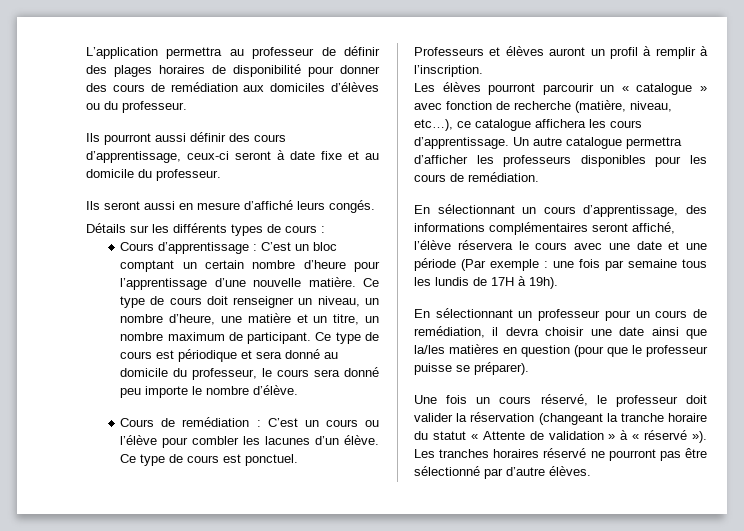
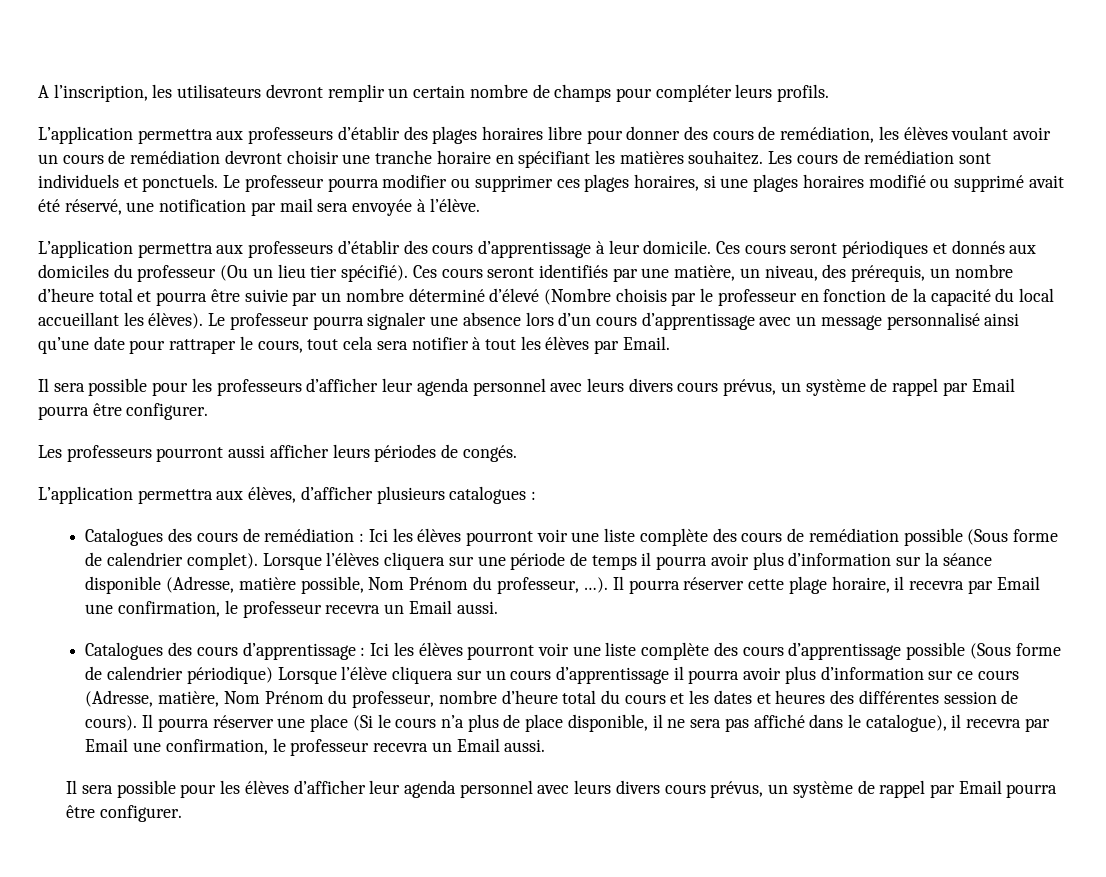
- L’application permettra au professeur de définir des plages horaires de disponibilité pour donner des cours de remédiation aux domiciles d’élèves ou du professeur.
- Ils pourront aussi définir des cours d’apprentissage, ceux-ci seront à date fixe et au domicile du professeur.
- Ils seront aussi en mesure d’affiché leurs congés.
- Détails sur les différents types de cours :
- Cours d’apprentissage : C’est un bloc comptant un certain nombre d’heure pour l’apprentissage d’une nouvelle matière. Ce type de cours doit renseigner un niveau, un nombre d’heure, une matière et un titre, un nombre maximum de participant. Ce type de cours est périodique et sera donné au domicile du professeur, le cours sera donné peu importe le nombre d’élève.
- Cours de remédiation : C’est un cours ou l’élève pour combler les lacunes d’un élève. Ce type de cours est ponctuel.
- Professeurs et élèves auront un profil à remplir à l’inscription.
- Les élèves pourront parcourir un « catalogue » avec fonction de recherche (matière, niveau, etc…), ce catalogue affichera les cours d’apprentissage. Un autre catalogue permettra d’afficher les professeurs disponibles pour les cours de remédiation.
- En sélectionnant un cours d’apprentissage, des informations complémentaires seront affiché, l’élève réservera le cours avec une date et une période (Par exemple : une fois par semaine tous les lundis de 17H à 19h).
- En sélectionnant un professeur pour un cours de remédiation, il devra choisir une date ainsi que la/les matières en question (pour que le professeur puisse se préparer).
- Une fois un cours réservé, le professeur doit valider la réservation (changeant la tranche horaire du statut « Attente de validation » à « réservé »). Les tranches horaires réservé ne pourront pas être sélectionné par d’autre élèves.
+ A l’inscription, les utilisateurs devront remplir un certain nombre de champs pour compléter leurs profils.
+ L’application permettra aux professeurs d’établir des plages horaires libre pour donner des cours de remédiation, les élèves voulant avoir un cours de remédiation devront choisir une tranche horaire en spécifiant les matières souhaitez. Les cours de remédiation sont individuels et ponctuels. Le professeur pourra modifier ou supprimer ces plages horaires, si une plages horaires modifié ou supprimé avait été réservé, une notification par mail sera envoyée à l’élève.
+ L’application permettra aux professeurs d’établir des cours d’apprentissage à leur domicile. Ces cours seront périodiques et donnés aux domiciles du professeur (Ou un lieu tier spécifié). Ces cours seront identifiés par une matière, un niveau, des prérequis, un nombre d’heure total et pourra être suivie par un nombre déterminé d’élevé (Nombre choisis par le professeur en fonction de la capacité du local accueillant les élèves). Le professeur pourra signaler une absence lors d’un cours d’apprentissage avec un message personnalisé ainsi qu’une date pour rattraper le cours, tout cela sera notifier à tout les élèves par Email.
+ Il sera possible pour les professeurs d’afficher leur agenda personnel avec leurs divers cours prévus, un système de rappel par Email pourra être configurer.
+ Les professeurs pourront aussi afficher leurs périodes de congés.
+ L’application permettra aux élèves, d’afficher plusieurs catalogues :
+ Catalogues des cours de remédiation : Ici les élèves pourront voir une liste complète des cours de remédiation possible (Sous forme de calendrier complet). Lorsque l’élèves cliquera sur une période de temps il pourra avoir plus d’information sur la séance disponible (Adresse, matière possible, Nom Prénom du professeur, …). Il pourra réserver cette plage horaire, il recevra par Email une confirmation, le professeur recevra un Email aussi.
+ Catalogues des cours d’apprentissage : Ici les élèves pourront voir une liste complète des cours d’apprentissage possible (Sous forme de calendrier périodique) Lorsque l’élève cliquera sur un cours d’apprentissage il pourra avoir plus d’information sur ce cours (Adresse, matière, Nom Prénom du professeur, nombre d’heure total du cours et les dates et heures des différentes session de cours). Il pourra réserver une place (Si le cours n’a plus de place disponible, il ne sera pas affiché dans le catalogue), il recevra par Email une confirmation, le professeur recevra un Email aussi.
+ Il sera possible pour les élèves d’afficher leur agenda personnel avec leurs divers cours prévus, un système de rappel par Email pourra être configurer.

